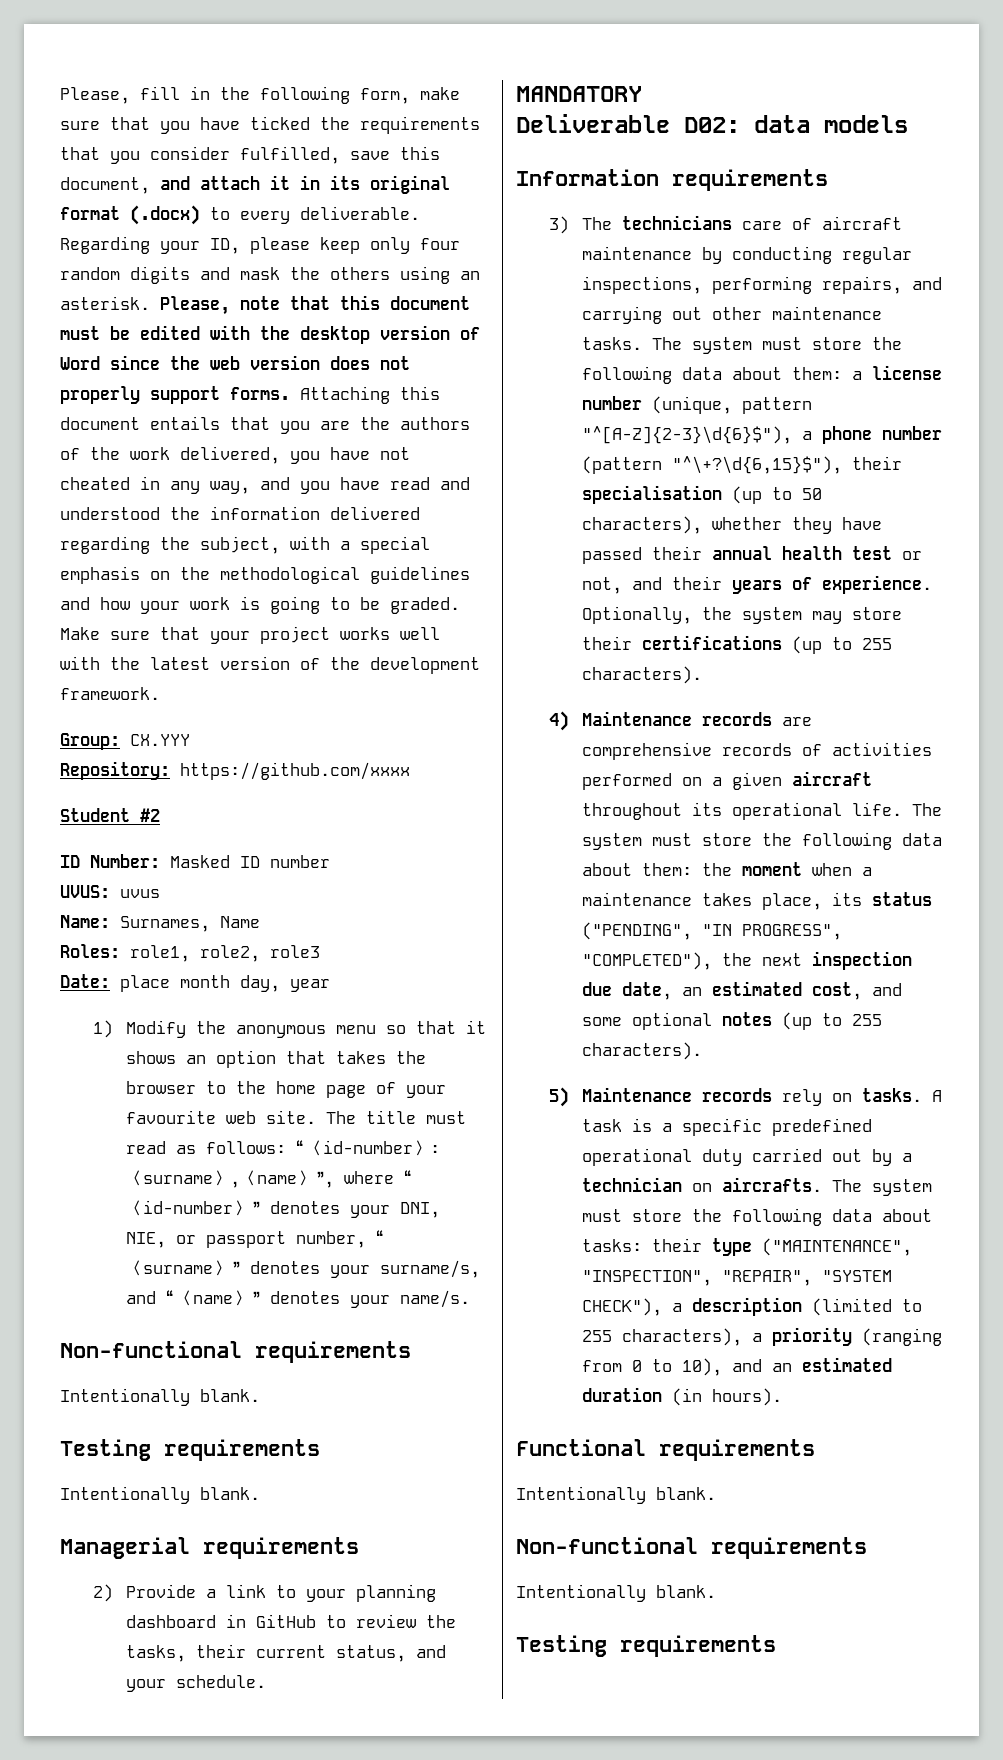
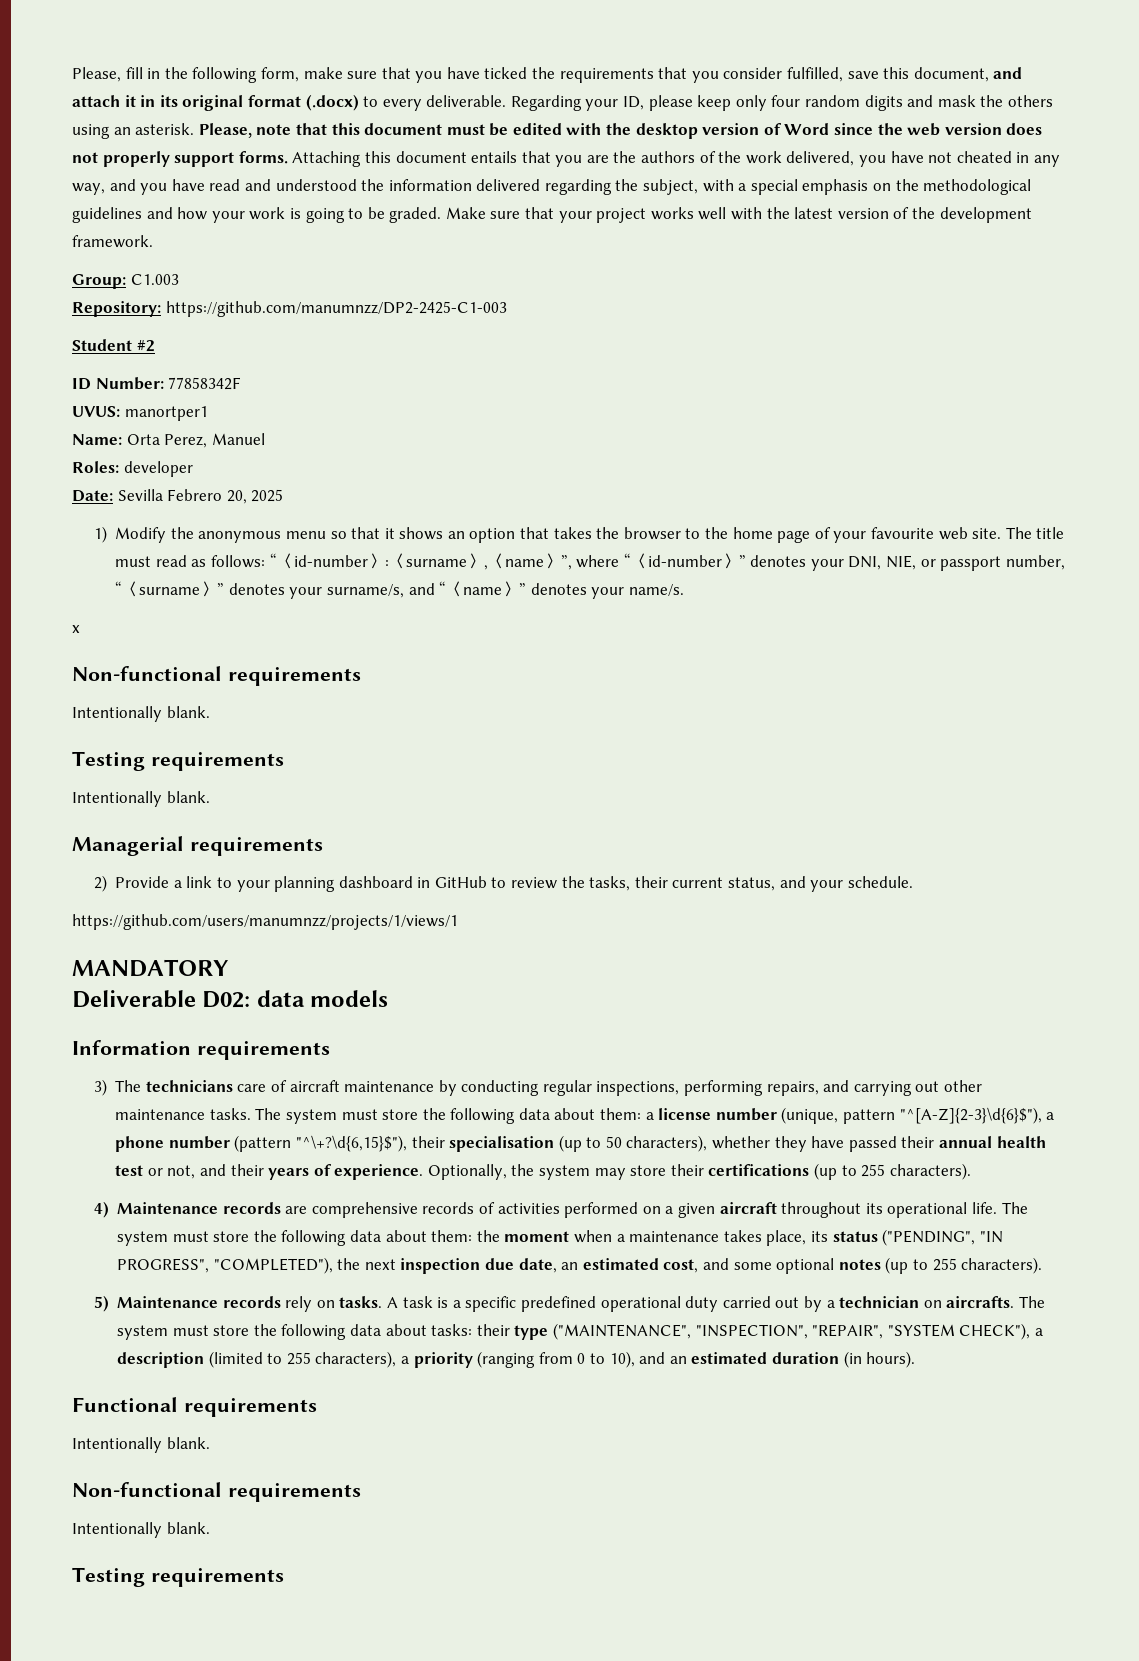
- Group: CX.YYY
+ Group: C1.003
- Repository: https://github.com/xxxx
+ Repository: https://github.com/manumnzz/DP2-2425-C1-003
- ID Number: Masked ID number
+ ID Number: 77858342F
- UVUS: uvus
+ UVUS: manortper1
- Name: Surnames, Name
- Roles: role1, role2, role3
- Date: place month day, year
+ Name: Orta Perez, Manuel
+ Roles: developer
+ Date: Sevilla Febrero 20, 2025
+ x
+ https://github.com/users/manumnzz/projects/1/views/1

